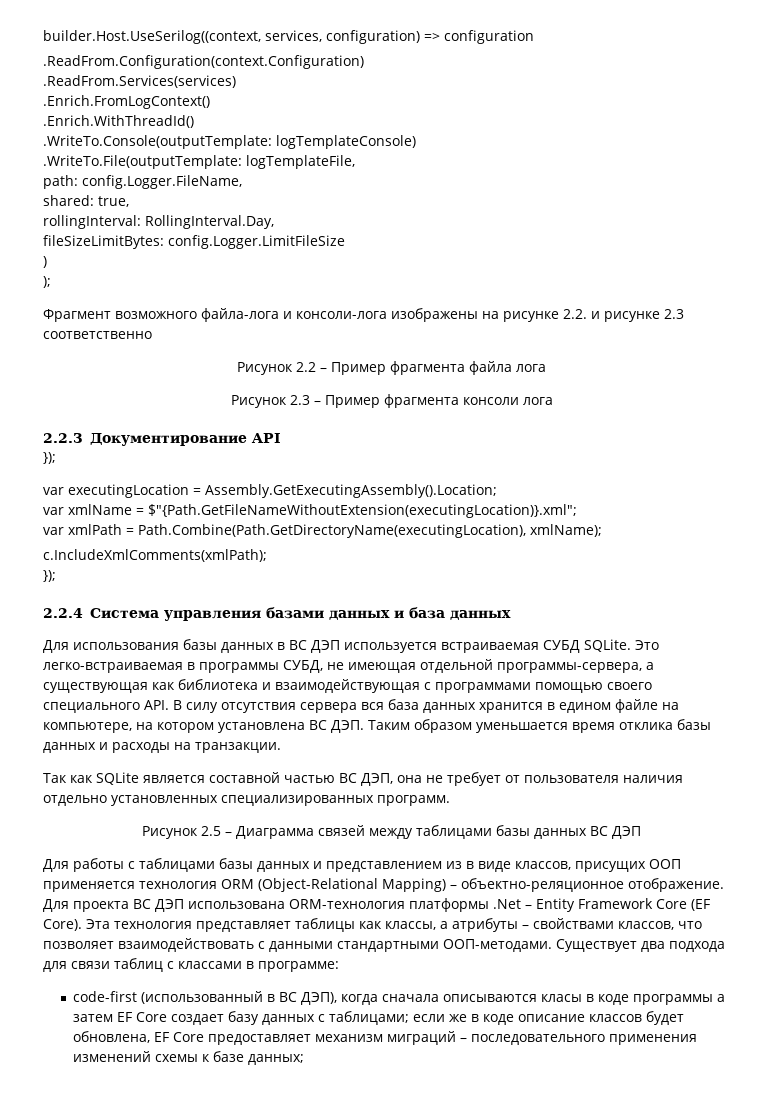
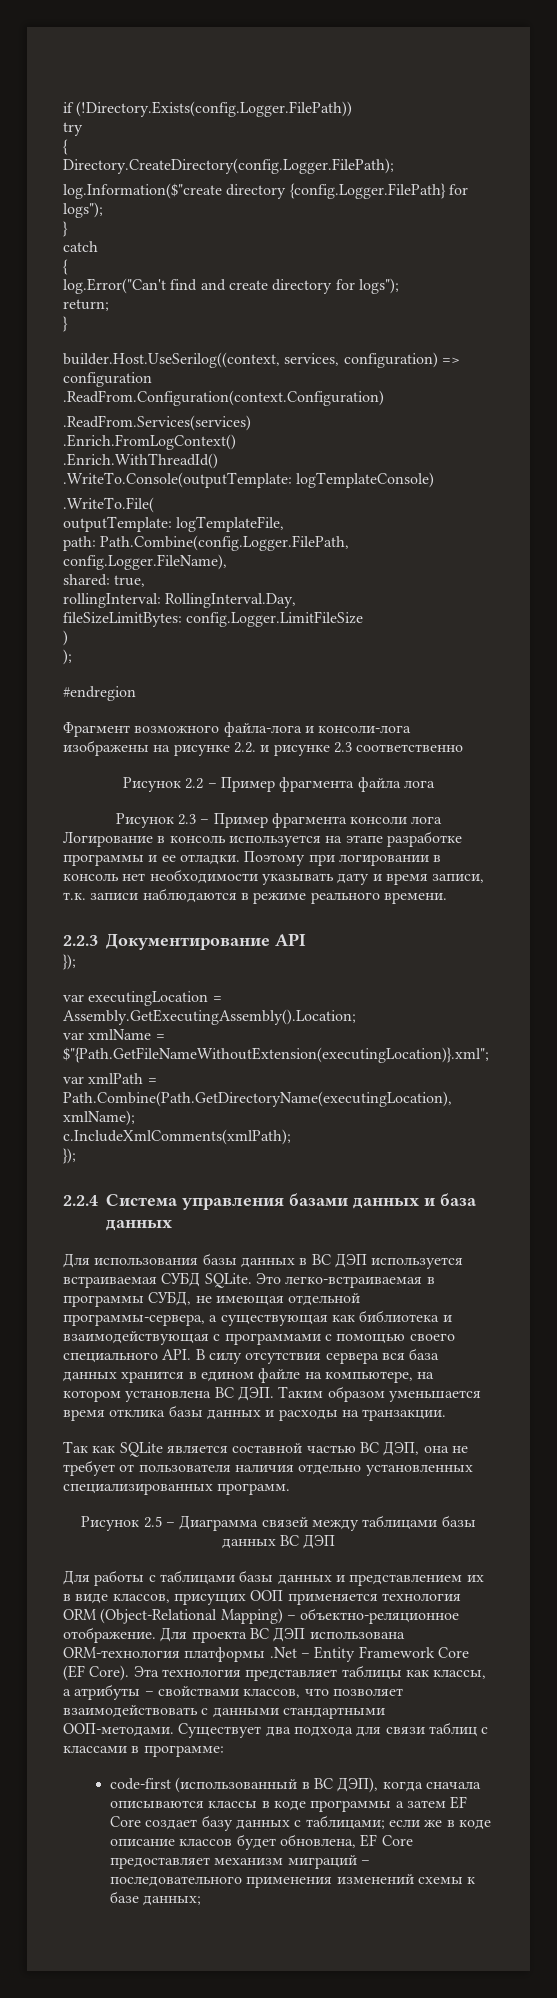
+ if (!Directory.Exists(config.Logger.FilePath))
+ try
+ {
+ Directory.CreateDirectory(config.Logger.FilePath);
+ log.Information($"create directory {config.Logger.FilePath} for logs");
+ }
+ catch
+ {
+ log.Error("Can't find and create directory for logs");
+ return;
+ }
- .WriteTo.File(outputTemplate: logTemplateFile,
+ .WriteTo.File(
+ outputTemplate: logTemplateFile,
- path: config.Logger.FileName,
+ path: Path.Combine(config.Logger.FilePath, config.Logger.FileName),
+ #endregion
+ Логирование в консоль используется на этапе разработке программы и ее отладки. Поэтому при логировании в консоль нет необходимости указывать дату и время записи, т.к. записи наблюдаются в режиме реального времени.
- Это легко-встраиваемая в программы СУБД, не имеющая отдельной программы-сервера, а существующая как библиотека и взаимодействующая с программами помощью своего специального API. В силу отсутствия сервера вся база данных хранится в едином файле на компьютере, на котором установлена ВС ДЭП. Таким образом уменьшается время отклика базы данных и расходы на транзакции.
+ Это легко-встраиваемая в программы СУБД, не имеющая отдельной программы-сервера, а существующая как библиотека и взаимодействующая с программами с помощью своего специального API. В силу отсутствия сервера вся база данных хранится в едином файле на компьютере, на котором установлена ВС ДЭП. Таким образом уменьшается время отклика базы данных и расходы на транзакции.
- Для работы с таблицами базы данных и представлением из в виде классов, присущих ООП применяется технология ORM (Object-Relational Mapping) – объектно-реляционное отображение.
+ Для работы с таблицами базы данных и представлением их в виде классов, присущих ООП применяется технология ORM (Object-Relational Mapping) – объектно-реляционное отображение.
- code-first (использованный в ВС ДЭП), когда сначала описываются класы в коде программы а затем EF Core создает базу данных с таблицами; если же в коде описание классов будет обновлена, EF Core предоставляет механизм миграций – последовательного применения изменений схемы к базе данных;
+ code-first (использованный в ВС ДЭП), когда сначала описываются классы в коде программы а затем EF Core создает базу данных с таблицами; если же в коде описание классов будет обновлена, EF Core предоставляет механизм миграций – последовательного применения изменений схемы к базе данных;

